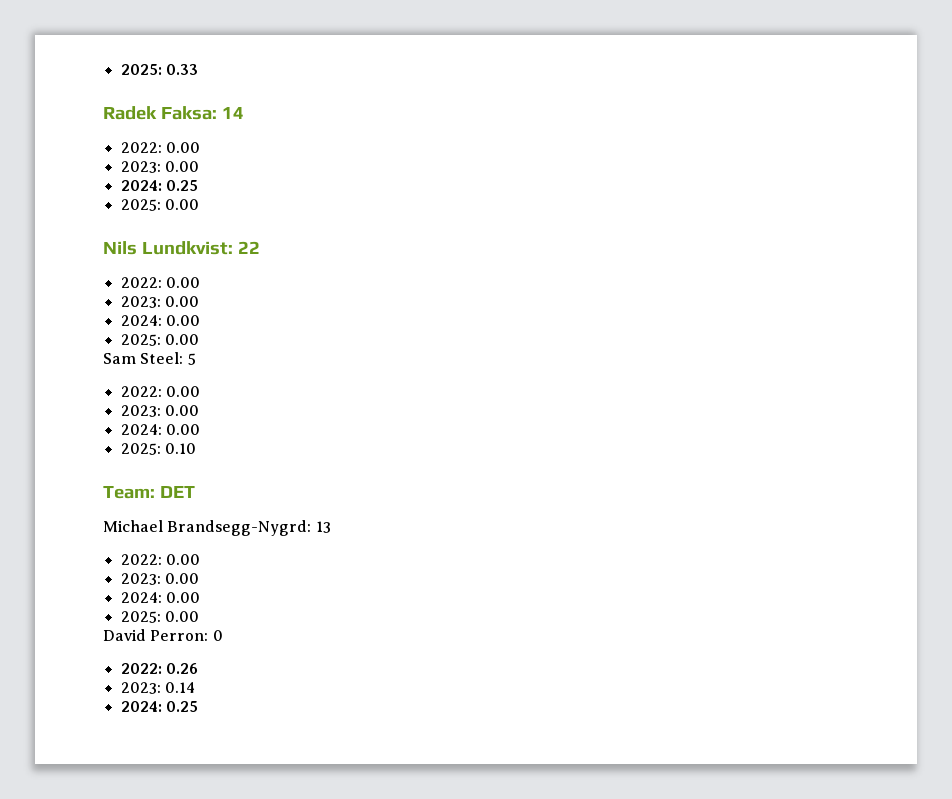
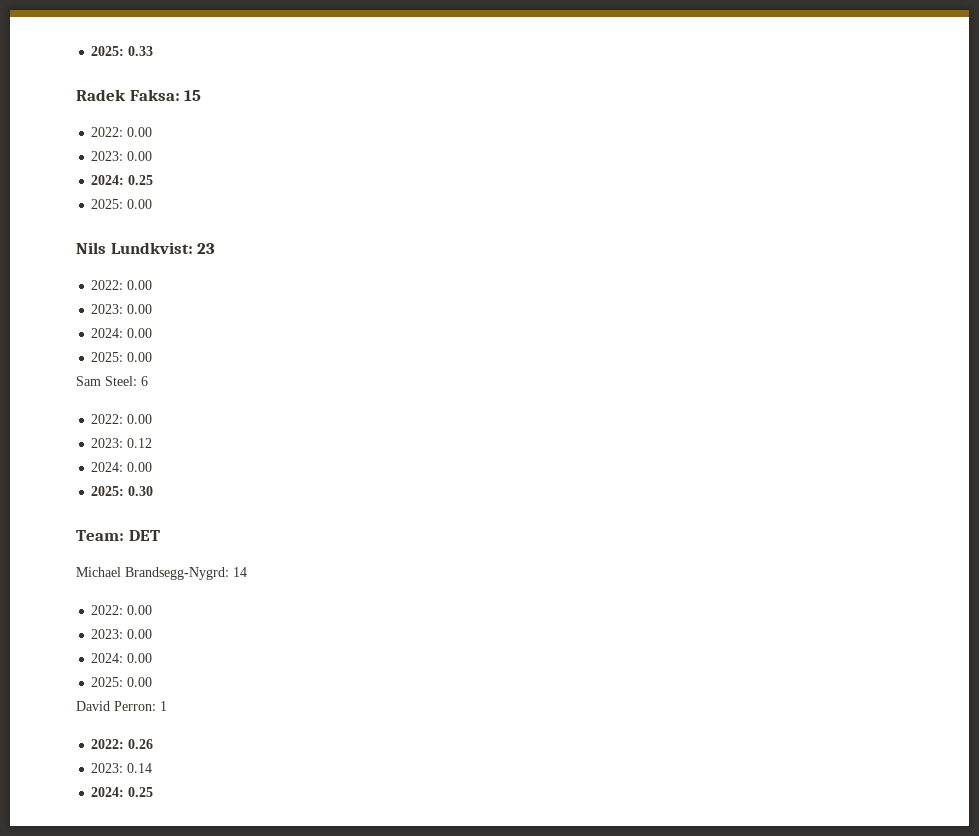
- Radek Faksa: 14
+ Radek Faksa: 15
- Nils Lundkvist: 22
+ Nils Lundkvist: 23
- Sam Steel: 5
+ Sam Steel: 6
  2022: 0.00
- 2023: 0.00
+ 2023: 0.12
  2024: 0.00
- 2025: 0.10
+ 2025: 0.30
- Michael Brandsegg-Nygrd: 13
+ Michael Brandsegg-Nygrd: 14
- David Perron: 0
+ David Perron: 1

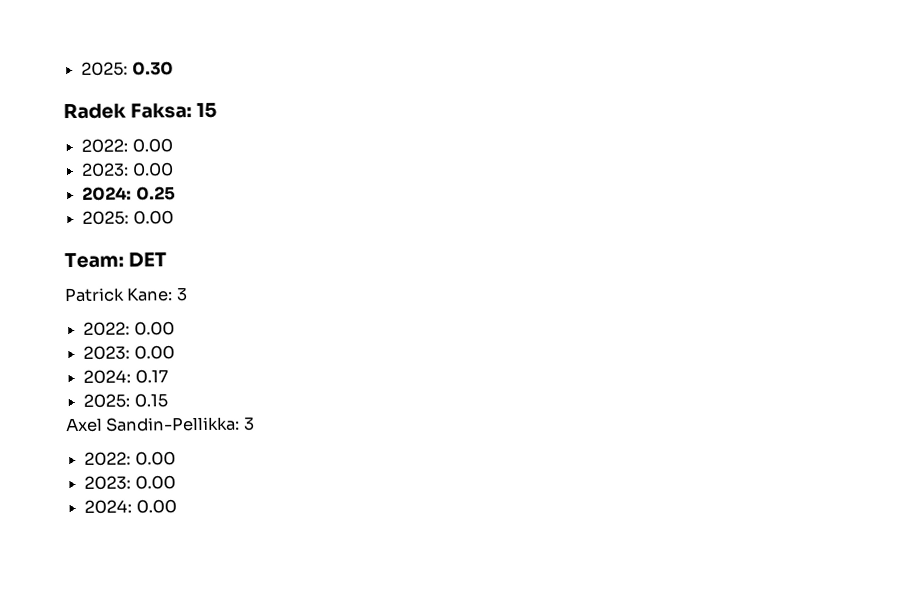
- 2025: 0.33
+ 2025: 0.30
- Nils Lundkvist: 23
+ Team: DET
+ Patrick Kane: 3
+ 2022: 0.00
+ 2023: 0.00
+ 2024: 0.17
+ 2025: 0.15
+ Axel Sandin-Pellikka: 3
  2022: 0.00
  2023: 0.00
  2024: 0.00
- 2025: 0.00
- Sam Steel: 6
- 2022: 0.00
- 2023: 0.12
- 2024: 0.00
- 2025: 0.30
- Team: DET
- Michael Brandsegg-Nygrd: 14
- 2022: 0.00
- 2023: 0.00
- 2024: 0.00
- 2025: 0.00
- David Perron: 1
- 2022: 0.26
- 2023: 0.14
- 2024: 0.25

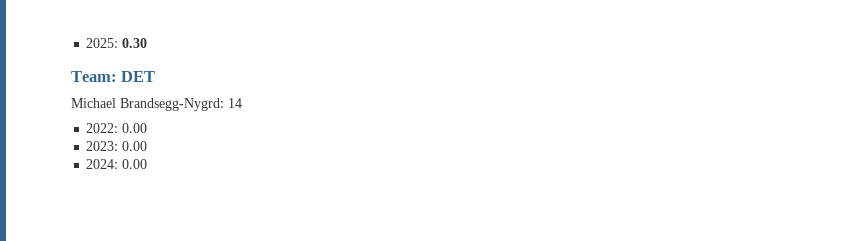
- Radek Faksa: 15
- 2022: 0.00
- 2023: 0.00
- 2024: 0.25
- 2025: 0.00
  Team: DET
- Patrick Kane: 3
- 2022: 0.00
- 2023: 0.00
- 2024: 0.17
- 2025: 0.15
- Axel Sandin-Pellikka: 3
+ Michael Brandsegg-Nygrd: 14

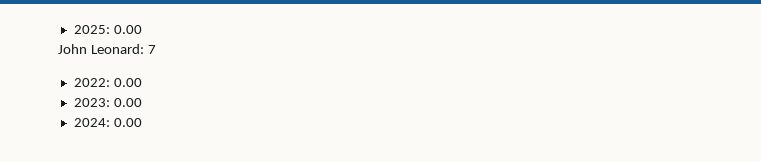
- 2025: 0.30
- Team: DET
- Michael Brandsegg-Nygrd: 14
+ 2025: 0.00
+ John Leonard: 7

